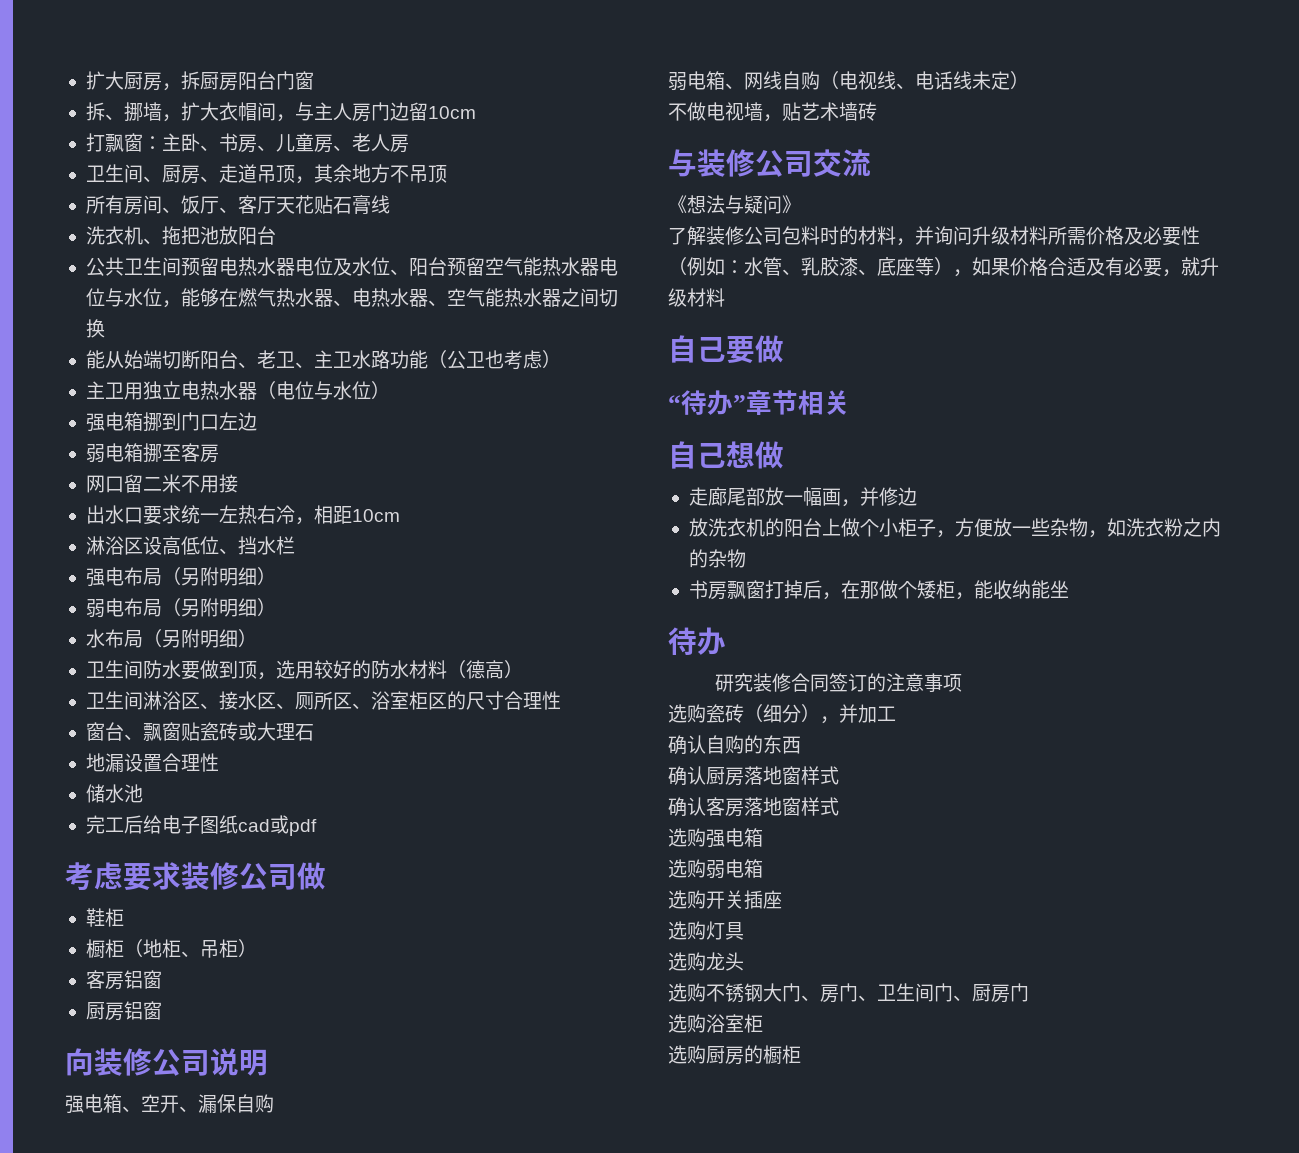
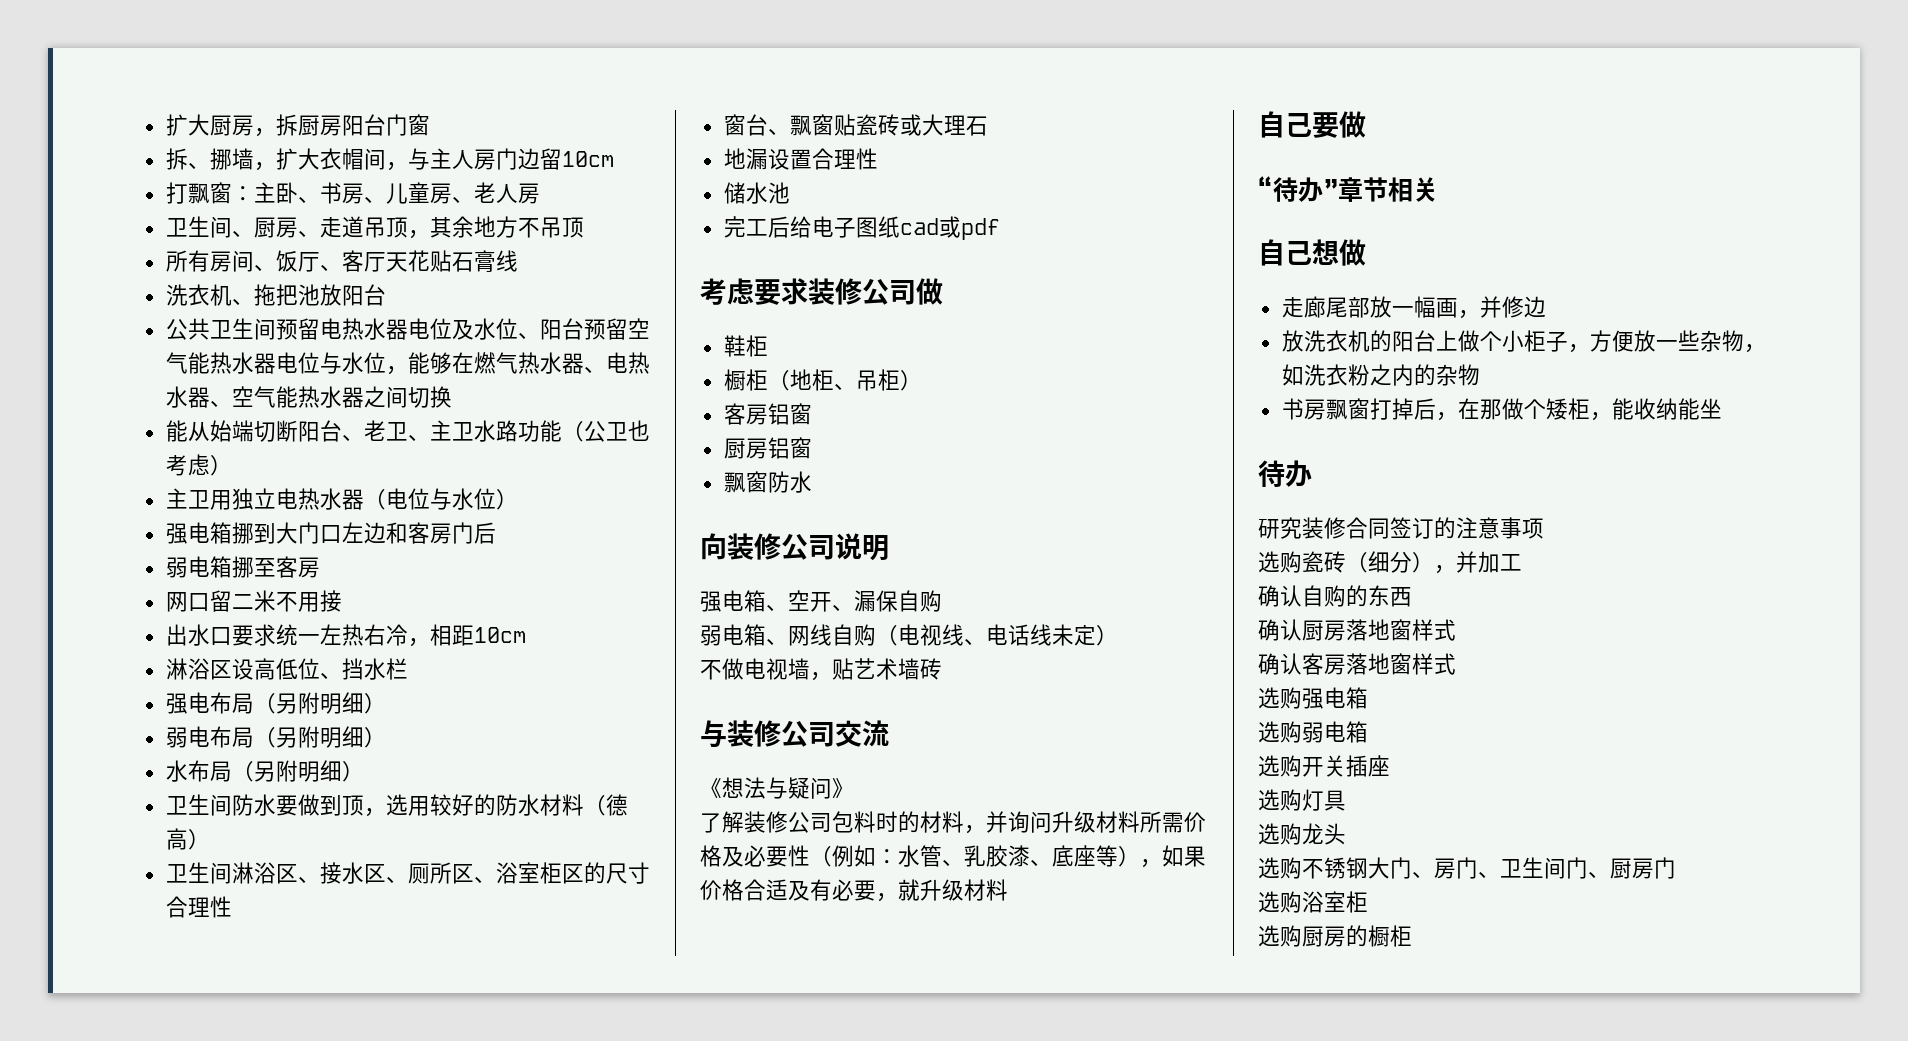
- 强电箱挪到门口左边
+ 强电箱挪到大门口左边和客房门后
+ 飘窗防水

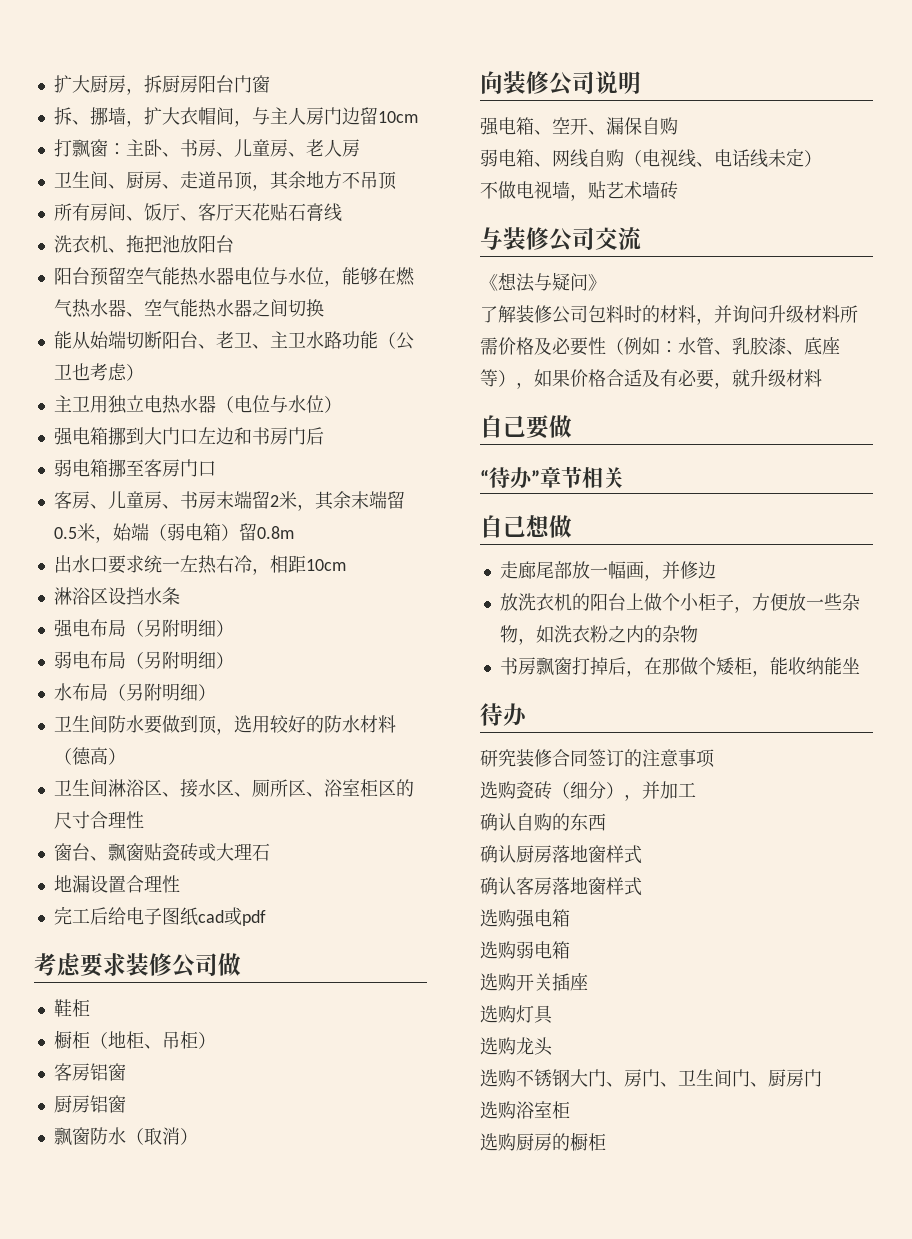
- 公共卫生间预留电热水器电位及水位、阳台预留空气能热水器电位与水位，能够在燃气热水器、电热水器、空气能热水器之间切换
+ 阳台预留空气能热水器电位与水位，能够在燃气热水器、空气能热水器之间切换
- 强电箱挪到大门口左边和客房门后
+ 强电箱挪到大门口左边和书房门后
- 弱电箱挪至客房
- 网口留二米不用接
+ 弱电箱挪至客房门口
+ 客房、儿童房、书房末端留2米，其余末端留0.5米，始端（弱电箱）留0.8m
- 淋浴区设高低位、挡水栏
+ 淋浴区设挡水条
- 储水池
- 飘窗防水
+ 飘窗防水（取消）

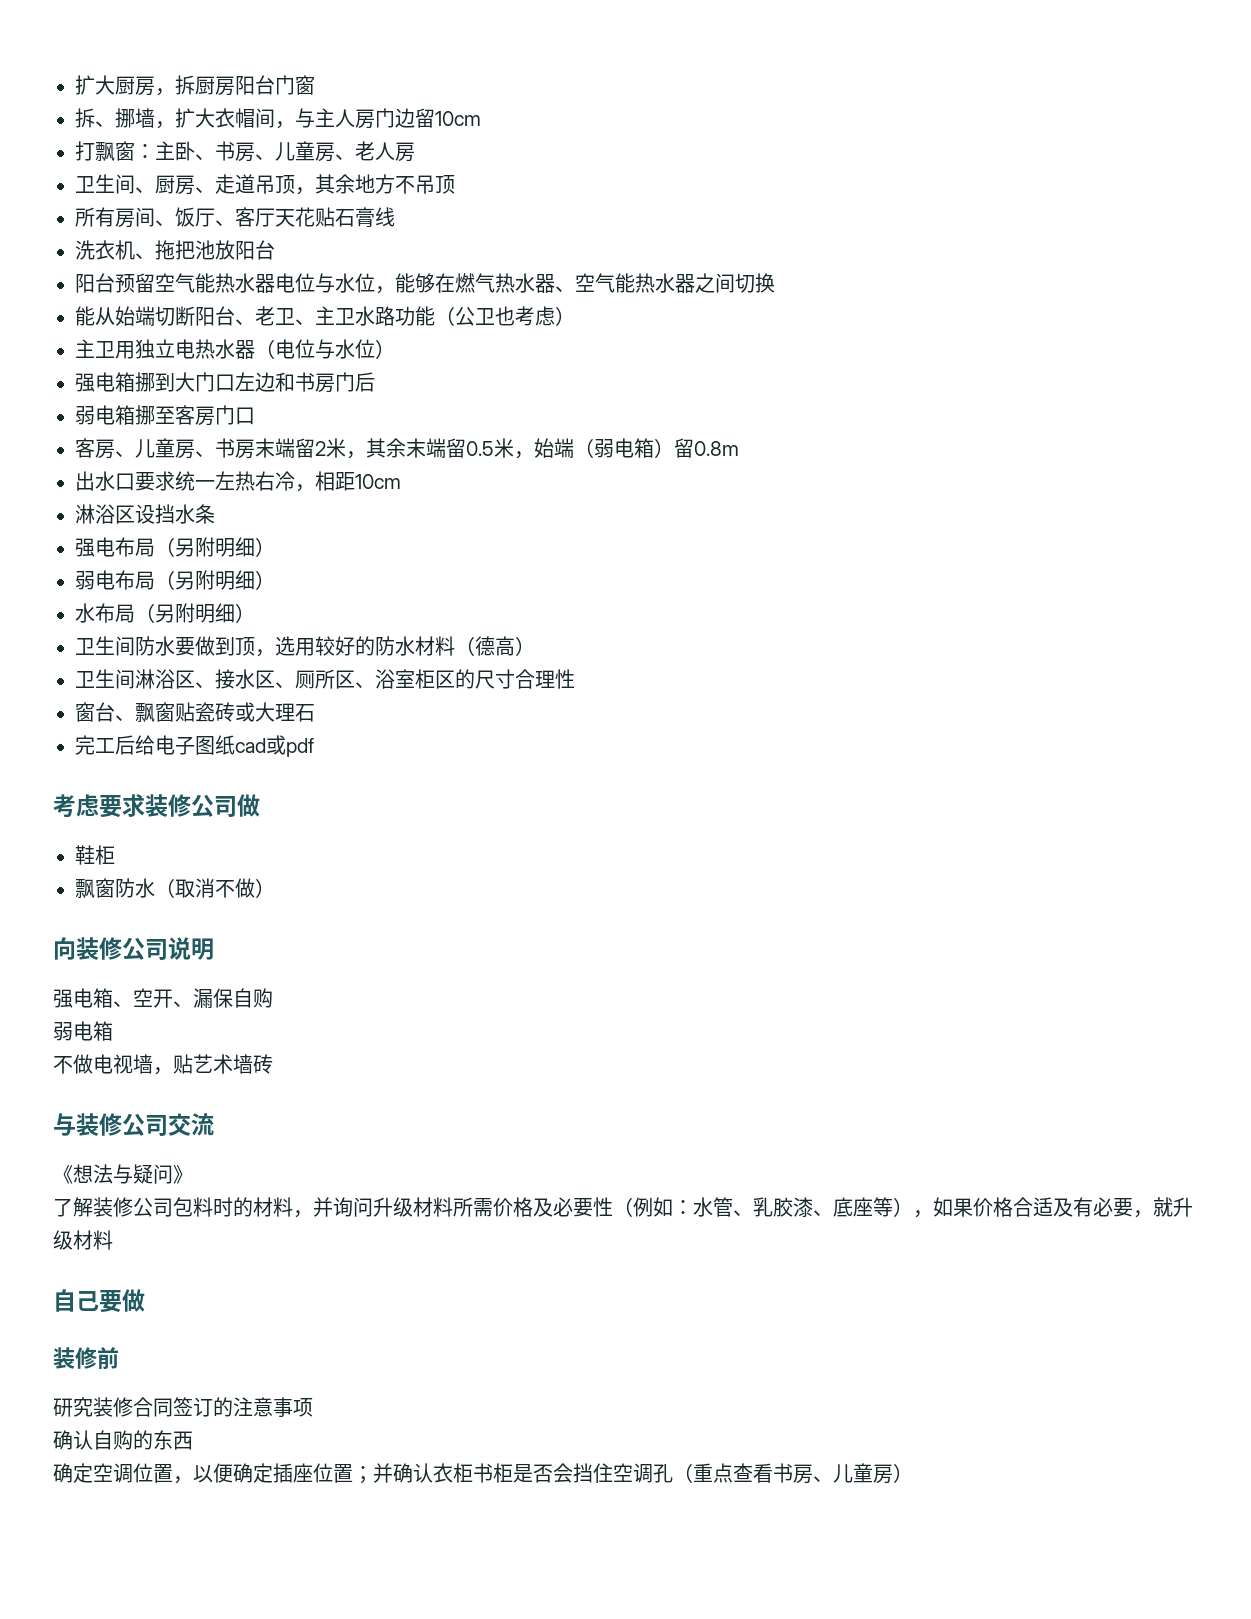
- 地漏设置合理性
- 橱柜（地柜、吊柜）
- 客房铝窗
- 厨房铝窗
- 飘窗防水（取消）
+ 飘窗防水（取消不做）
  强电箱、空开、漏保自购
- 弱电箱、网线自购（电视线、电话线未定）
+ 弱电箱
- “待办”章节相关
- 自己想做
- 走廊尾部放一幅画，并修边
- 放洗衣机的阳台上做个小柜子，方便放一些杂物，如洗衣粉之内的杂物
- 书房飘窗打掉后，在那做个矮柜，能收纳能坐
- 待办
+ 装修前
- 选购瓷砖（细分），并加工
  确认自购的东西
- 确认厨房落地窗样式
- 确认客房落地窗样式
- 选购强电箱
- 选购弱电箱
- 选购开关插座
- 选购灯具
- 选购龙头
- 选购不锈钢大门、房门、卫生间门、厨房门
- 选购浴室柜
- 选购厨房的橱柜
+ 确定空调位置，以便确定插座位置；并确认衣柜书柜是否会挡住空调孔（重点查看书房、儿童房）

